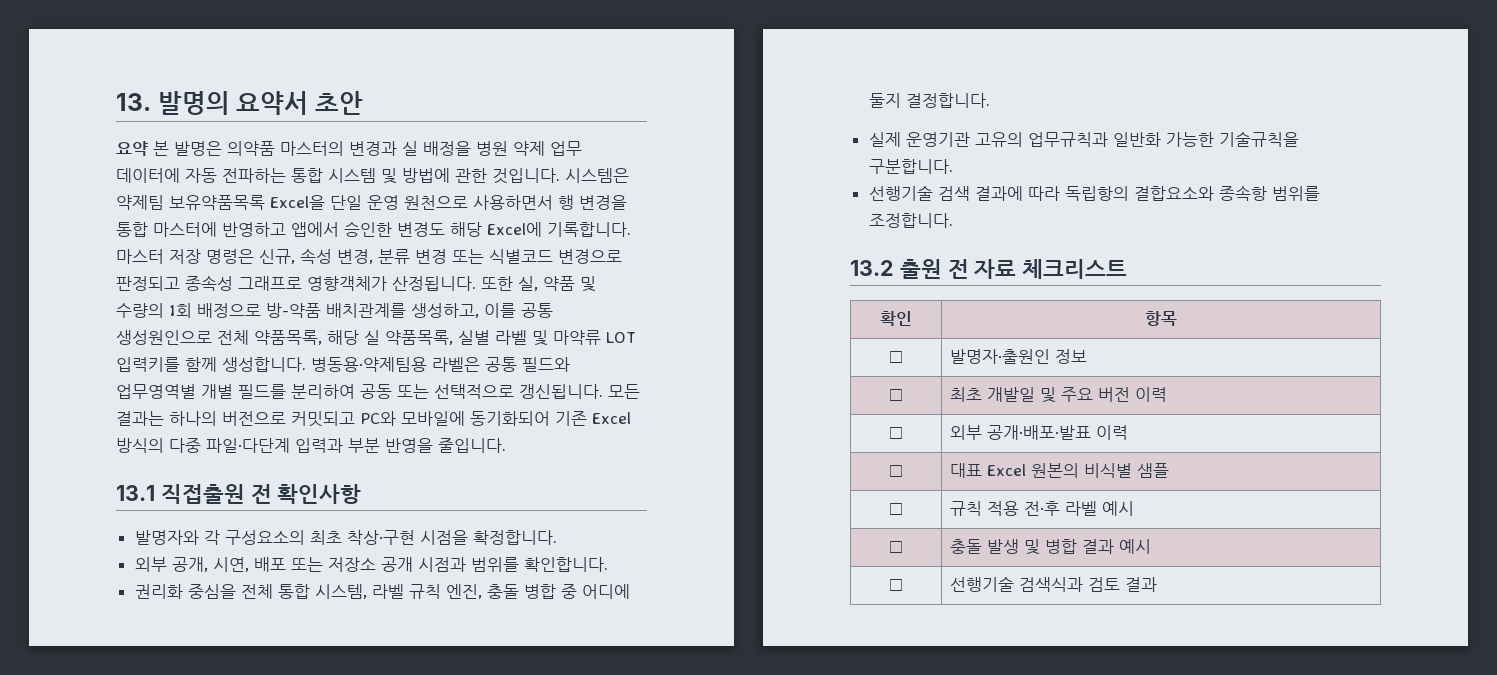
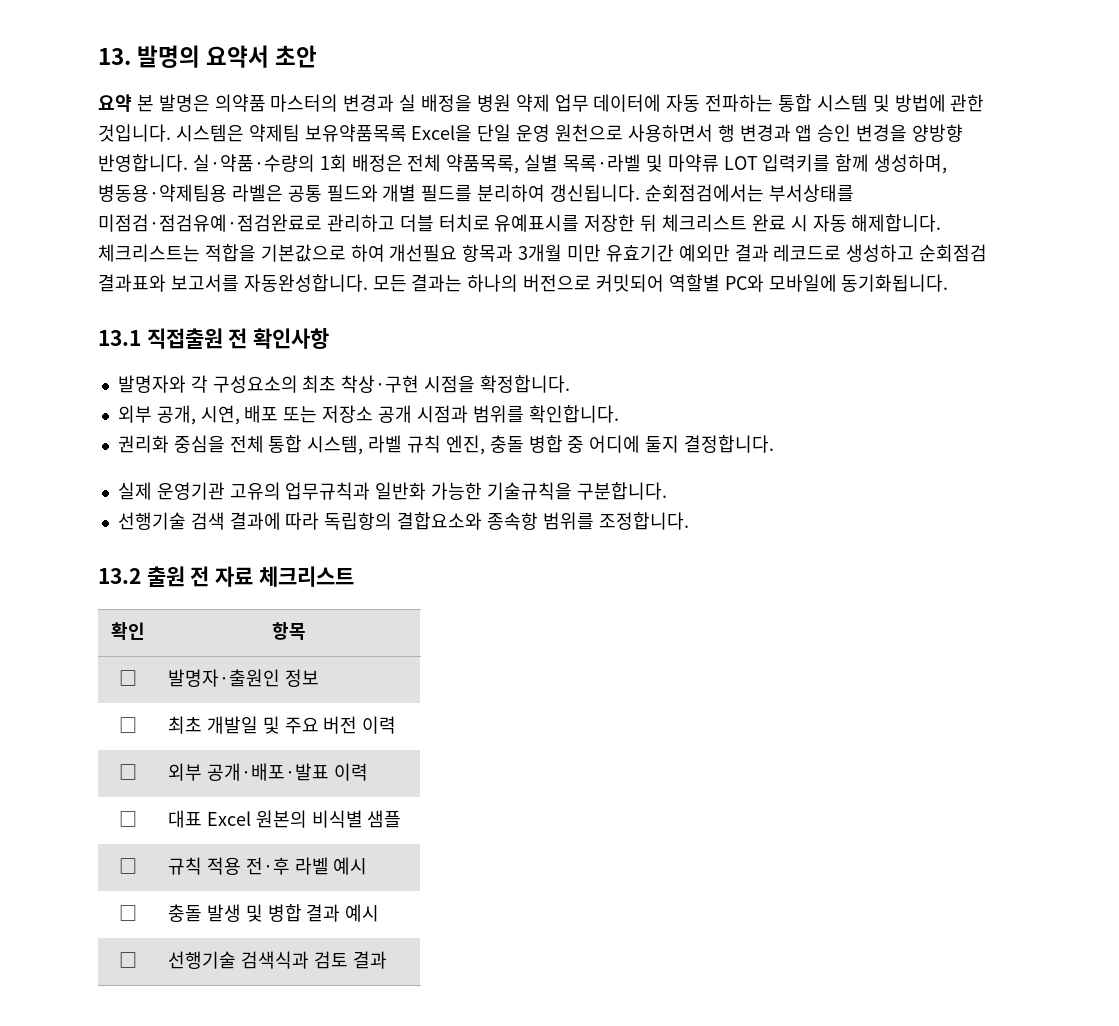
- 시스템은 약제팀 보유약품목록 Excel을 단일 운영 원천으로 사용하면서 행 변경을 통합 마스터에 반영하고 앱에서 승인한 변경도 해당 Excel에 기록합니다. 마스터 저장 명령은 신규, 속성 변경, 분류 변경 또는 식별코드 변경으로 판정되고 종속성 그래프로 영향객체가 산정됩니다. 또한 실, 약품 및 수량의 1회 배정으로 방-약품 배치관계를 생성하고, 이를 공통 생성원인으로 전체 약품목록, 해당 실 약품목록, 실별 라벨 및 마약류 LOT 입력키를 함께 생성합니다. 병동용·약제팀용 라벨은 공통 필드와 업무영역별 개별 필드를 분리하여 공동 또는 선택적으로 갱신됩니다. 모든 결과는 하나의 버전으로 커밋되고 PC와 모바일에 동기화되어 기존 Excel 방식의 다중 파일·다단계 입력과 부분 반영을 줄입니다.
+ 시스템은 약제팀 보유약품목록 Excel을 단일 운영 원천으로 사용하면서 행 변경과 앱 승인 변경을 양방향 반영합니다. 실·약품·수량의 1회 배정은 전체 약품목록, 실별 목록·라벨 및 마약류 LOT 입력키를 함께 생성하며, 병동용·약제팀용 라벨은 공통 필드와 개별 필드를 분리하여 갱신됩니다. 순회점검에서는 부서상태를 미점검·점검유예·점검완료로 관리하고 더블 터치로 유예표시를 저장한 뒤 체크리스트 완료 시 자동 해제합니다. 체크리스트는 적합을 기본값으로 하여 개선필요 항목과 3개월 미만 유효기간 예외만 결과 레코드로 생성하고 순회점검 결과표와 보고서를 자동완성합니다. 모든 결과는 하나의 버전으로 커밋되어 역할별 PC와 모바일에 동기화됩니다.

